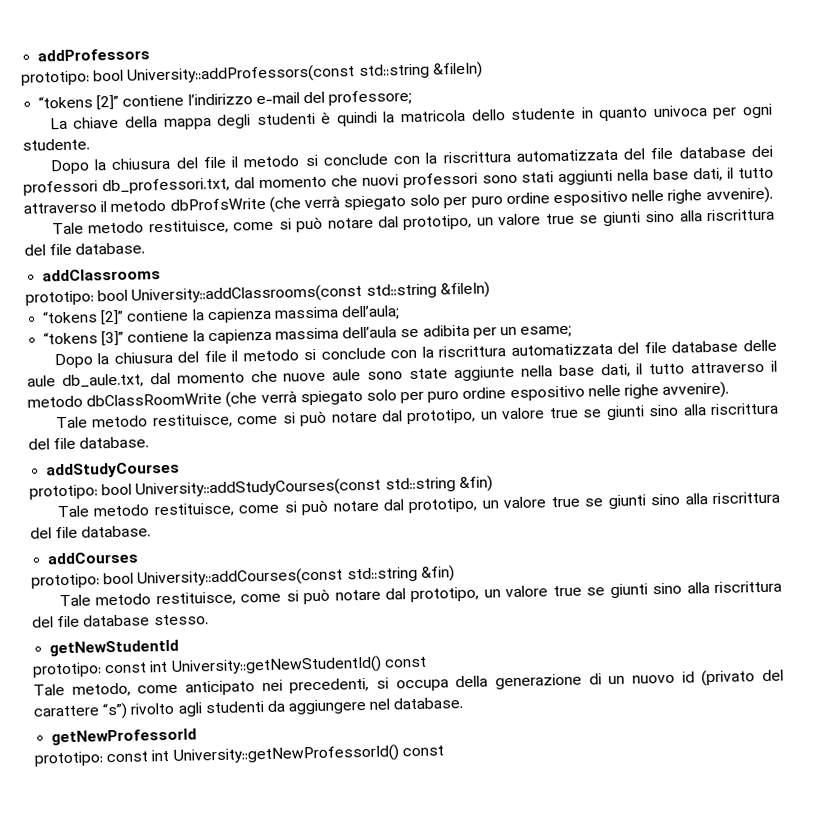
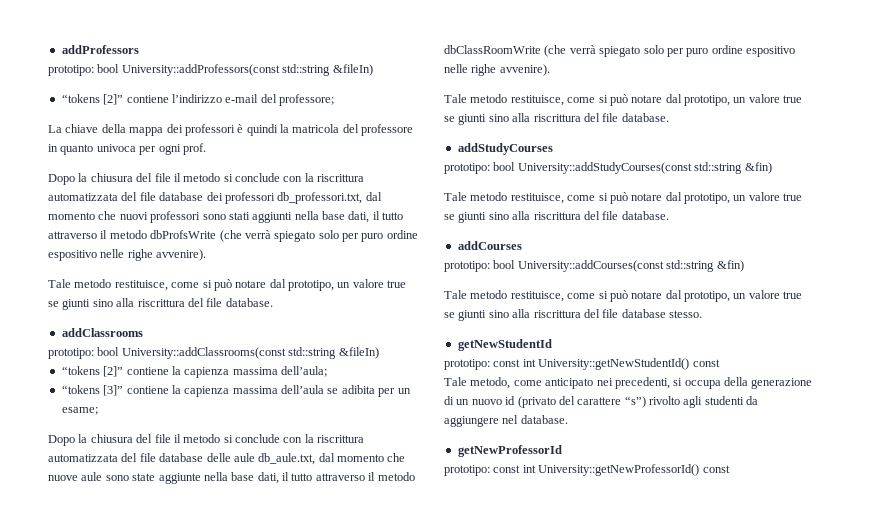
- La chiave della mappa degli studenti è quindi la matricola dello studente in quanto univoca per ogni studente.
+ La chiave della mappa dei professori è quindi la matricola del professore in quanto univoca per ogni prof.

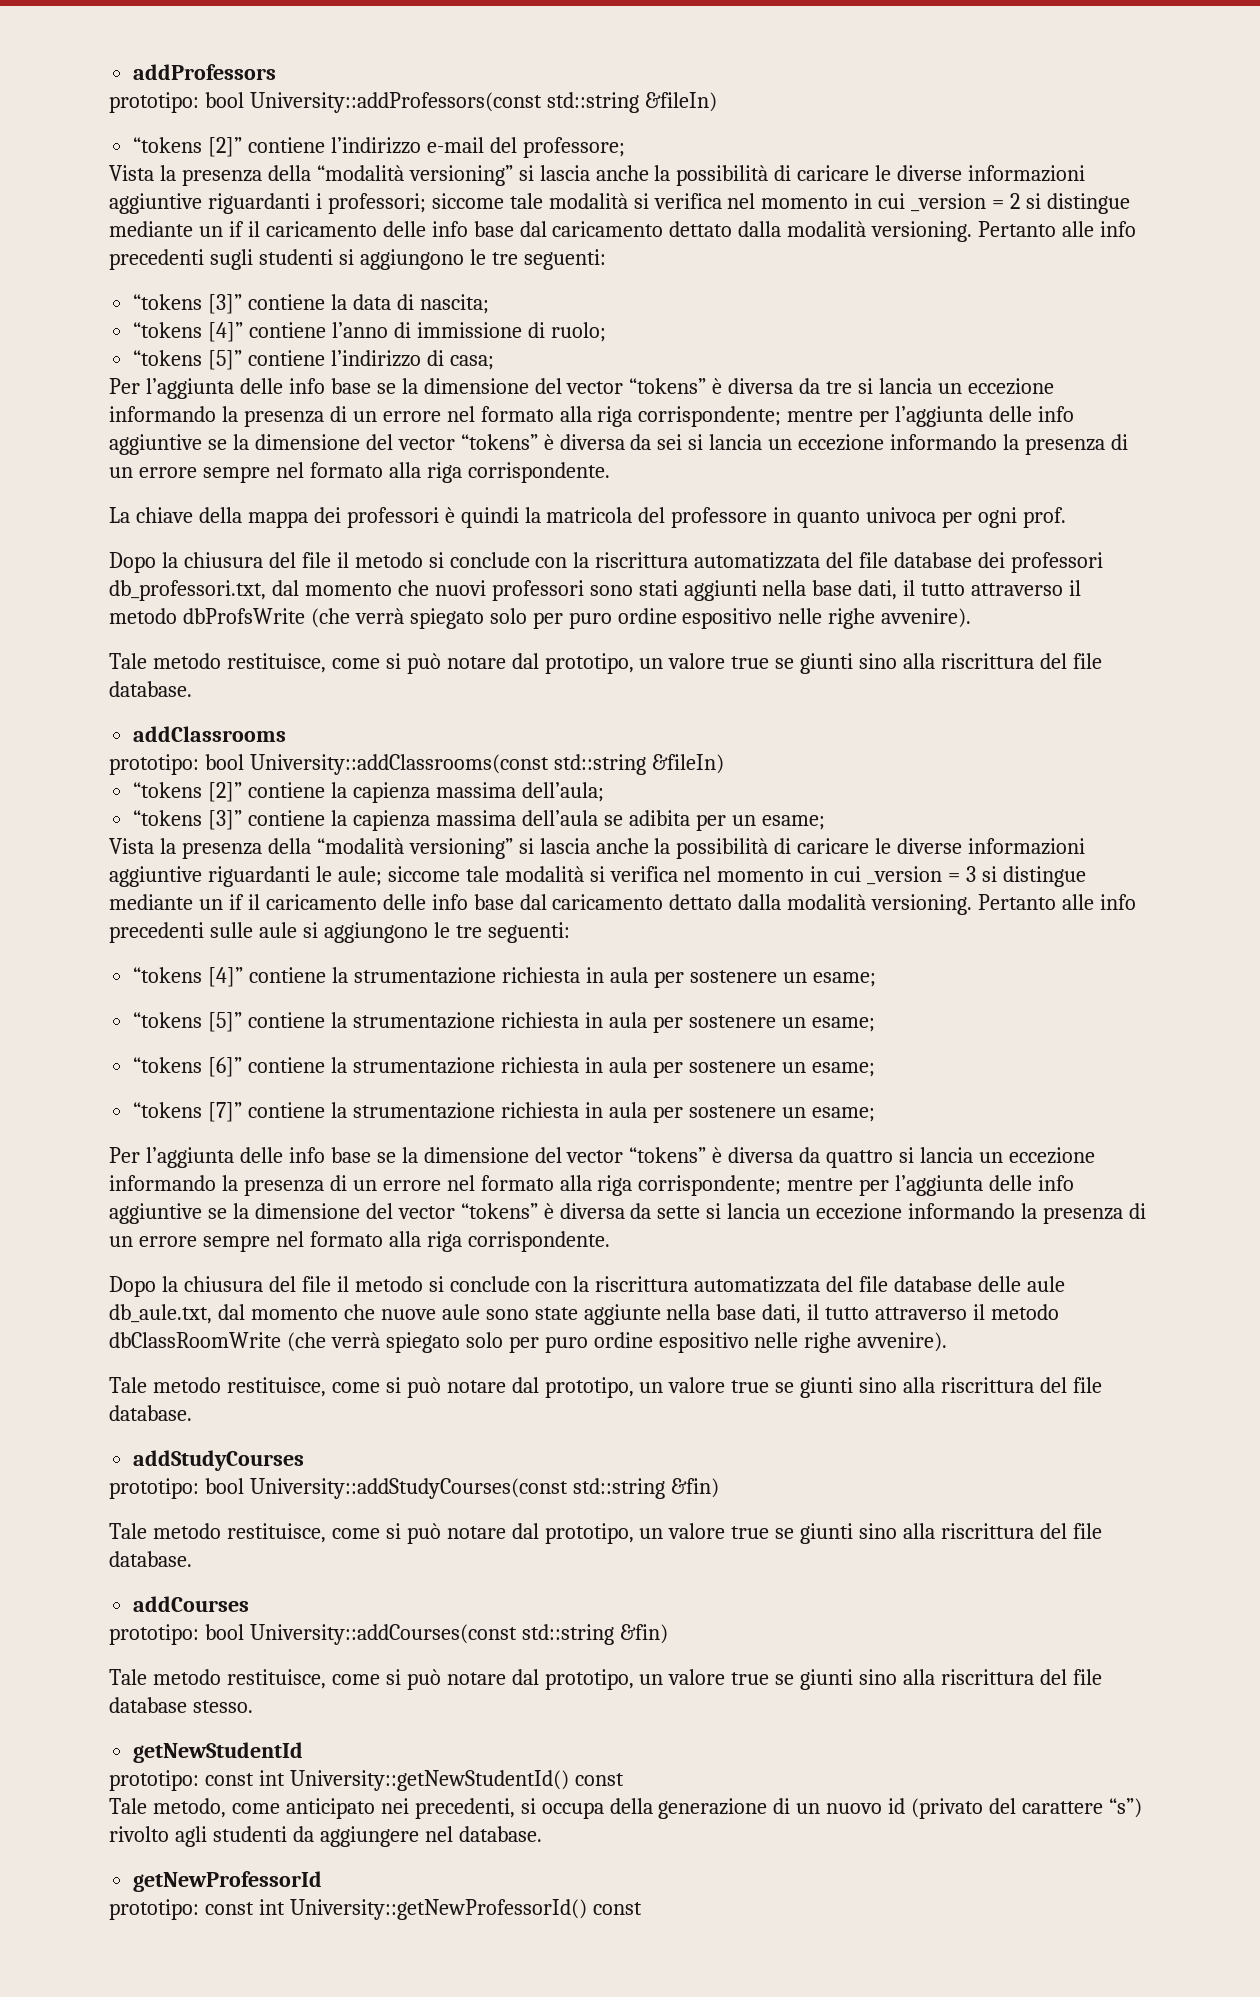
+ Vista la presenza della “modalità versioning” si lascia anche la possibilità di caricare le diverse informazioni aggiuntive riguardanti i professori; siccome tale modalità si verifica nel momento in cui _version = 2 si distingue mediante un if il caricamento delle info base dal caricamento dettato dalla modalità versioning. Pertanto alle info precedenti sugli studenti si aggiungono le tre seguenti:
+ “tokens [3]” contiene la data di nascita;
+ “tokens [4]” contiene l’anno di immissione di ruolo;
+ “tokens [5]” contiene l’indirizzo di casa;
+ Per l’aggiunta delle info base se la dimensione del vector “tokens” è diversa da tre si lancia un eccezione informando la presenza di un errore nel formato alla riga corrispondente; mentre per l’aggiunta delle info aggiuntive se la dimensione del vector “tokens” è diversa da sei si lancia un eccezione informando la presenza di un errore sempre nel formato alla riga corrispondente.
+ Vista la presenza della “modalità versioning” si lascia anche la possibilità di caricare le diverse informazioni aggiuntive riguardanti le aule; siccome tale modalità si verifica nel momento in cui _version = 3 si distingue mediante un if il caricamento delle info base dal caricamento dettato dalla modalità versioning. Pertanto alle info precedenti sulle aule si aggiungono le tre seguenti:
+ “tokens [4]” contiene la strumentazione richiesta in aula per sostenere un esame;
+ “tokens [5]” contiene la strumentazione richiesta in aula per sostenere un esame;
+ “tokens [6]” contiene la strumentazione richiesta in aula per sostenere un esame;
+ “tokens [7]” contiene la strumentazione richiesta in aula per sostenere un esame;
+ Per l’aggiunta delle info base se la dimensione del vector “tokens” è diversa da quattro si lancia un eccezione informando la presenza di un errore nel formato alla riga corrispondente; mentre per l’aggiunta delle info aggiuntive se la dimensione del vector “tokens” è diversa da sette si lancia un eccezione informando la presenza di un errore sempre nel formato alla riga corrispondente.

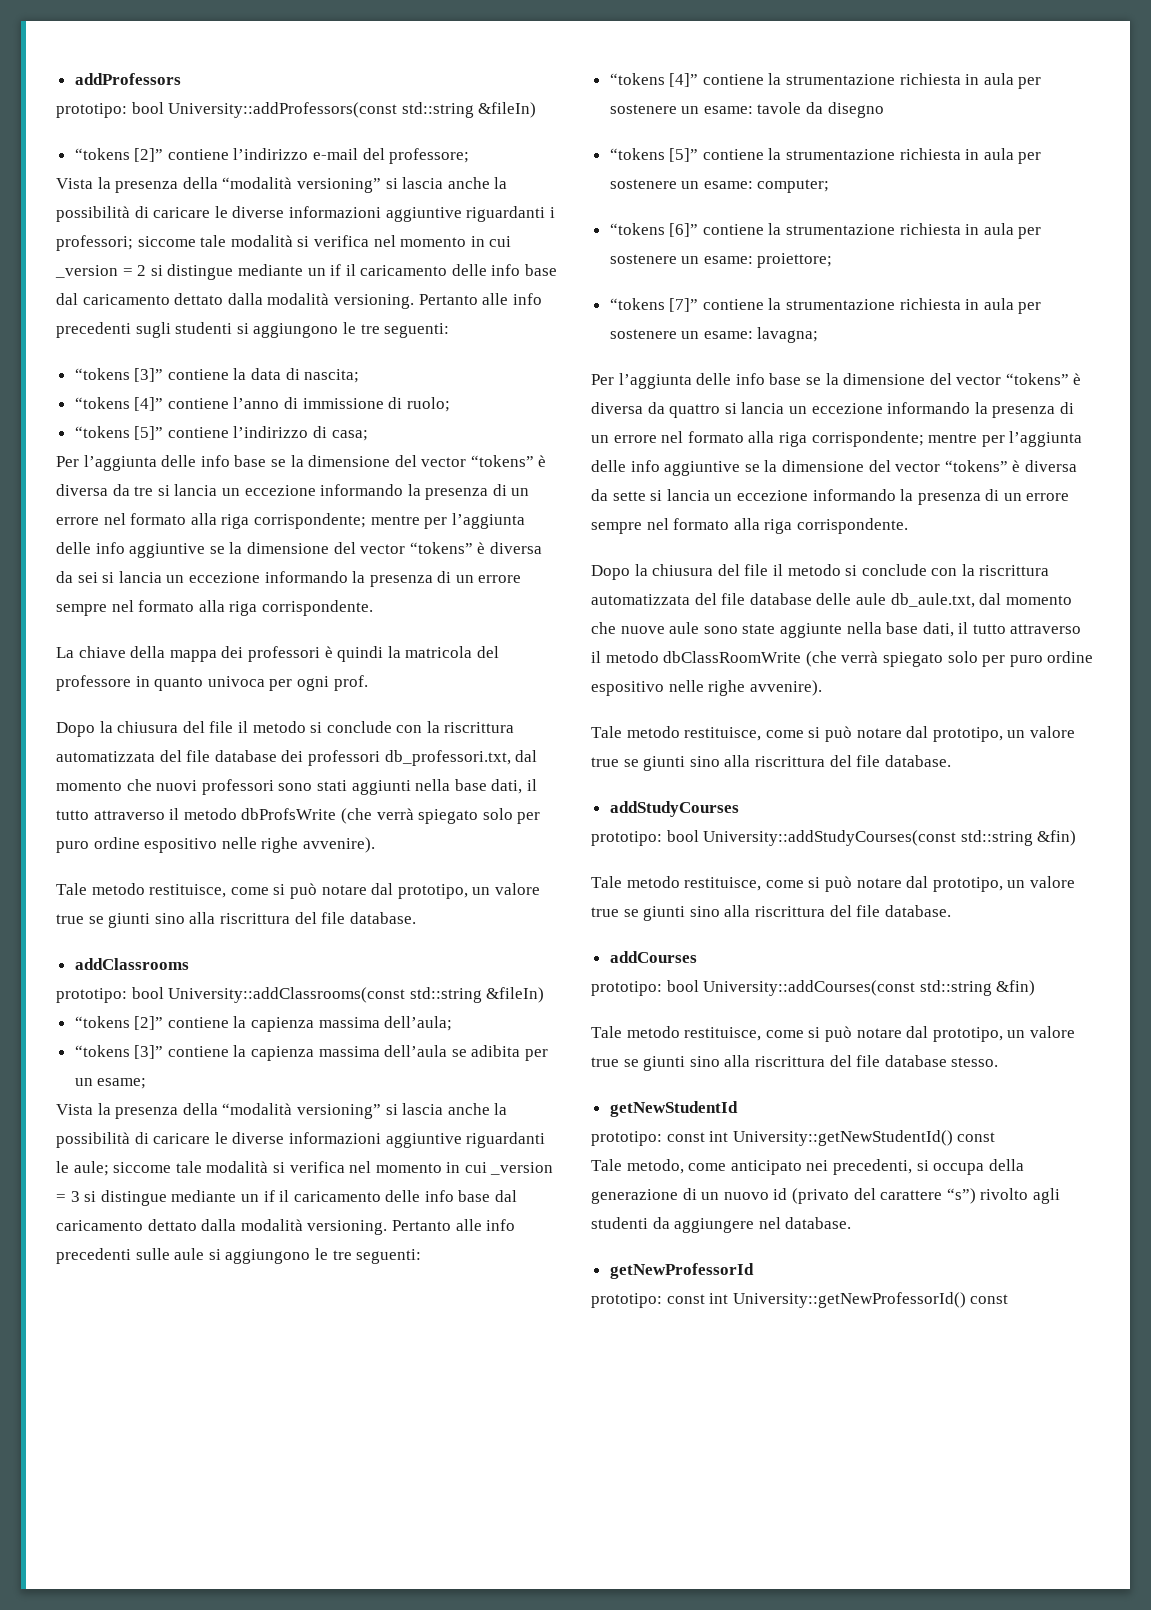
- “tokens [4]” contiene la strumentazione richiesta in aula per sostenere un esame;
+ “tokens [4]” contiene la strumentazione richiesta in aula per sostenere un esame: tavole da disegno
- “tokens [5]” contiene la strumentazione richiesta in aula per sostenere un esame;
+ “tokens [5]” contiene la strumentazione richiesta in aula per sostenere un esame: computer;
- “tokens [6]” contiene la strumentazione richiesta in aula per sostenere un esame;
+ “tokens [6]” contiene la strumentazione richiesta in aula per sostenere un esame: proiettore;
- “tokens [7]” contiene la strumentazione richiesta in aula per sostenere un esame;
+ “tokens [7]” contiene la strumentazione richiesta in aula per sostenere un esame: lavagna;

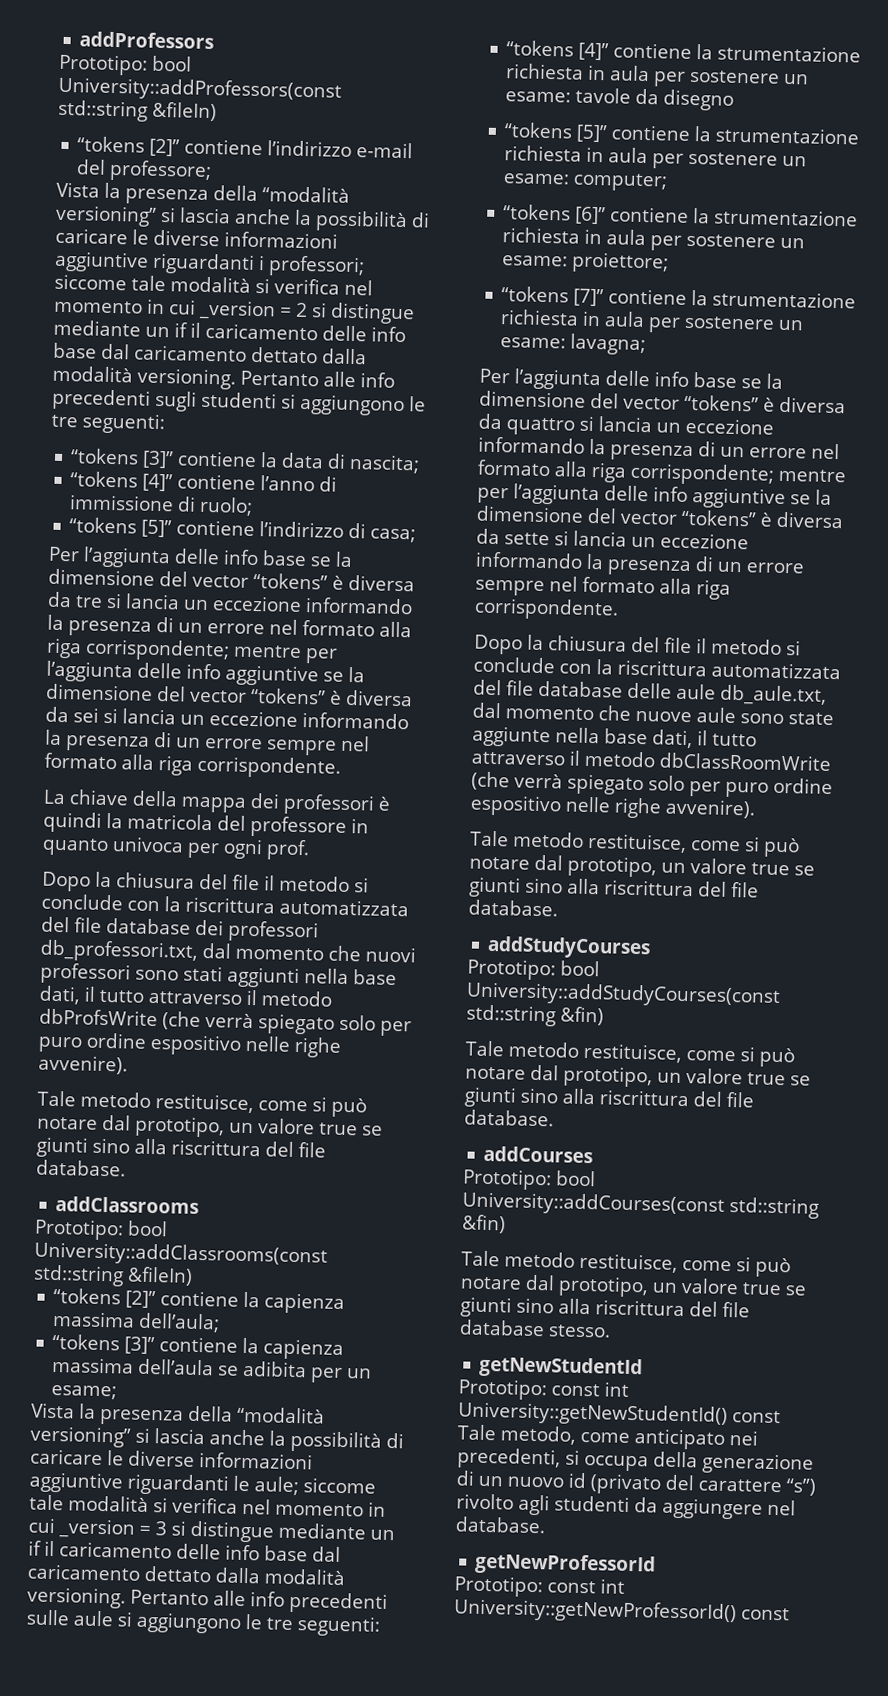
- prototipo: bool University::addProfessors(const std::string &fileIn)
+ Prototipo: bool University::addProfessors(const std::string &fileIn)
- prototipo: bool University::addClassrooms(const std::string &fileIn)
+ Prototipo: bool University::addClassrooms(const std::string &fileIn)
- prototipo: bool University::addStudyCourses(const std::string &fin)
+ Prototipo: bool University::addStudyCourses(const std::string &fin)
- prototipo: bool University::addCourses(const std::string &fin)
+ Prototipo: bool University::addCourses(const std::string &fin)
- prototipo: const int University::getNewStudentId() const
+ Prototipo: const int University::getNewStudentId() const
- prototipo: const int University::getNewProfessorId() const
+ Prototipo: const int University::getNewProfessorId() const

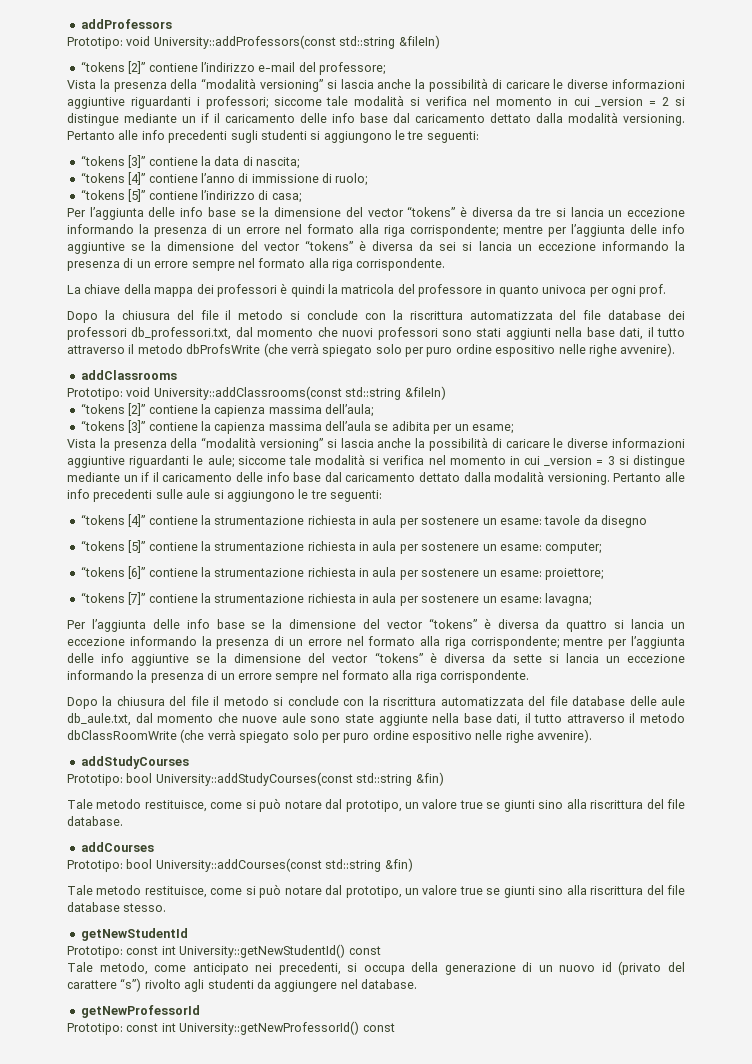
- Prototipo: bool University::addProfessors(const std::string &fileIn)
+ Prototipo: void University::addProfessors(const std::string &fileIn)
  Dopo la chiusura del file il metodo si conclude con la riscrittura automatizzata del file database dei professori db_professori.txt, dal momento che nuovi professori sono stati aggiunti nella base dati, il tutto attraverso il metodo dbProfsWrite (che verrà spiegato solo per puro ordine espositivo nelle righe avvenire).
- Tale metodo restituisce, come si può notare dal prototipo, un valore true se giunti sino alla riscrittura del file database.
- Prototipo: bool University::addClassrooms(const std::string &fileIn)
+ Prototipo: void University::addClassrooms(const std::string &fileIn)
  Dopo la chiusura del file il metodo si conclude con la riscrittura automatizzata del file database delle aule db_aule.txt, dal momento che nuove aule sono state aggiunte nella base dati, il tutto attraverso il metodo dbClassRoomWrite (che verrà spiegato solo per puro ordine espositivo nelle righe avvenire).
- Tale metodo restituisce, come si può notare dal prototipo, un valore true se giunti sino alla riscrittura del file database.

